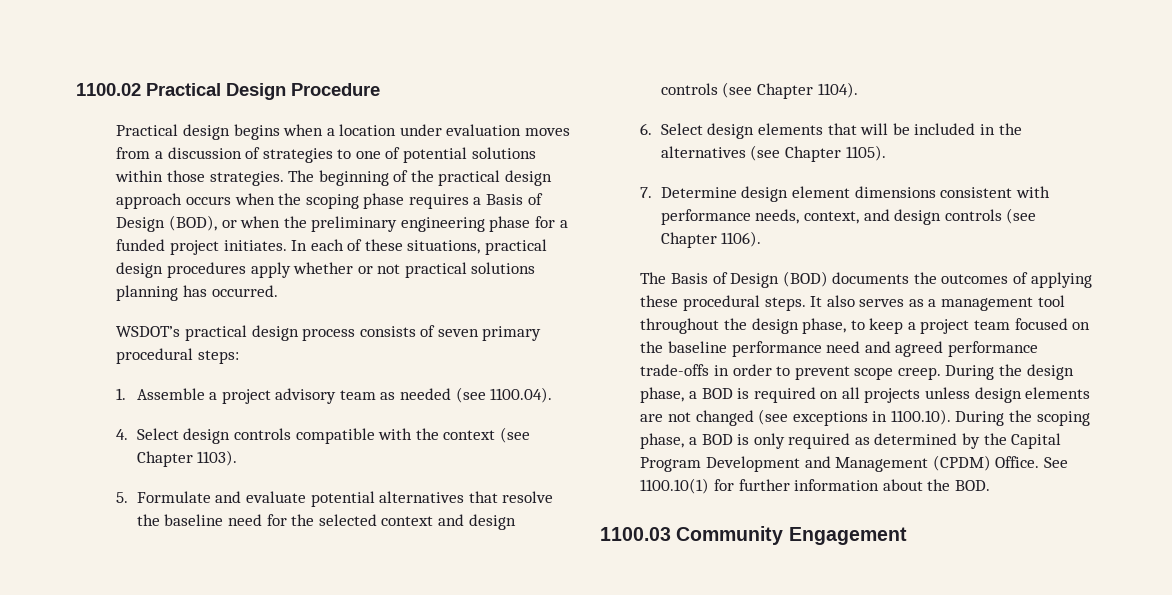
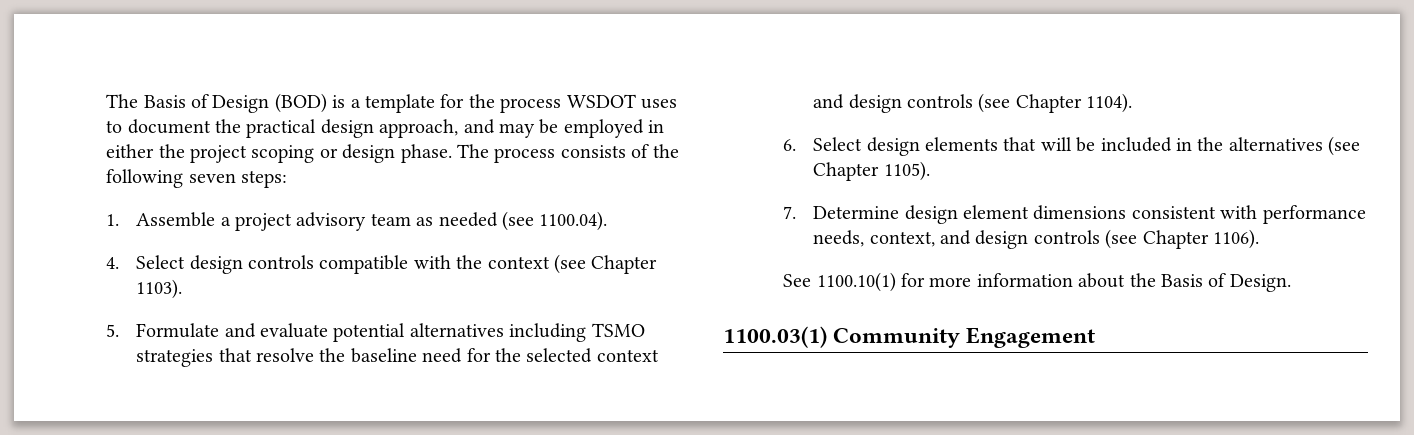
- 1100.02 Practical Design Procedure
- Practical design begins when a location under evaluation moves from a discussion of strategies to one of potential solutions within those strategies. The beginning of the practical design approach occurs when the scoping phase requires a Basis of Design (BOD), or when the preliminary engineering phase for a funded project initiates. In each of these situations, practical design procedures apply whether or not practical solutions planning has occurred.
- WSDOT’s practical design process consists of seven primary procedural steps:
+ The Basis of Design (BOD) is a template for the process WSDOT uses to document the practical design approach, and may be employed in either the project scoping or design phase. The process consists of the following seven steps:
- 5. Formulate and evaluate potential alternatives that resolve the baseline need for the selected context and design controls (see Chapter 1104).
+ 5. Formulate and evaluate potential alternatives including TSMO strategies that resolve the baseline need for the selected context and design controls (see Chapter 1104).
- The Basis of Design (BOD) documents the outcomes of applying these procedural steps. It also serves as a management tool throughout the design phase, to keep a project team focused on the baseline performance need and agreed performance trade-offs in order to prevent scope creep. During the design phase, a BOD is required on all projects unless design elements are not changed (see exceptions in 1100.10). During the scoping phase, a BOD is only required as determined by the Capital Program Development and Management (CPDM) Office. See 1100.10(1) for further information about the BOD.
- 1100.03 Community Engagement
+ See 1100.10(1) for more information about the Basis of Design.
+ 1100.03(1) Community Engagement

